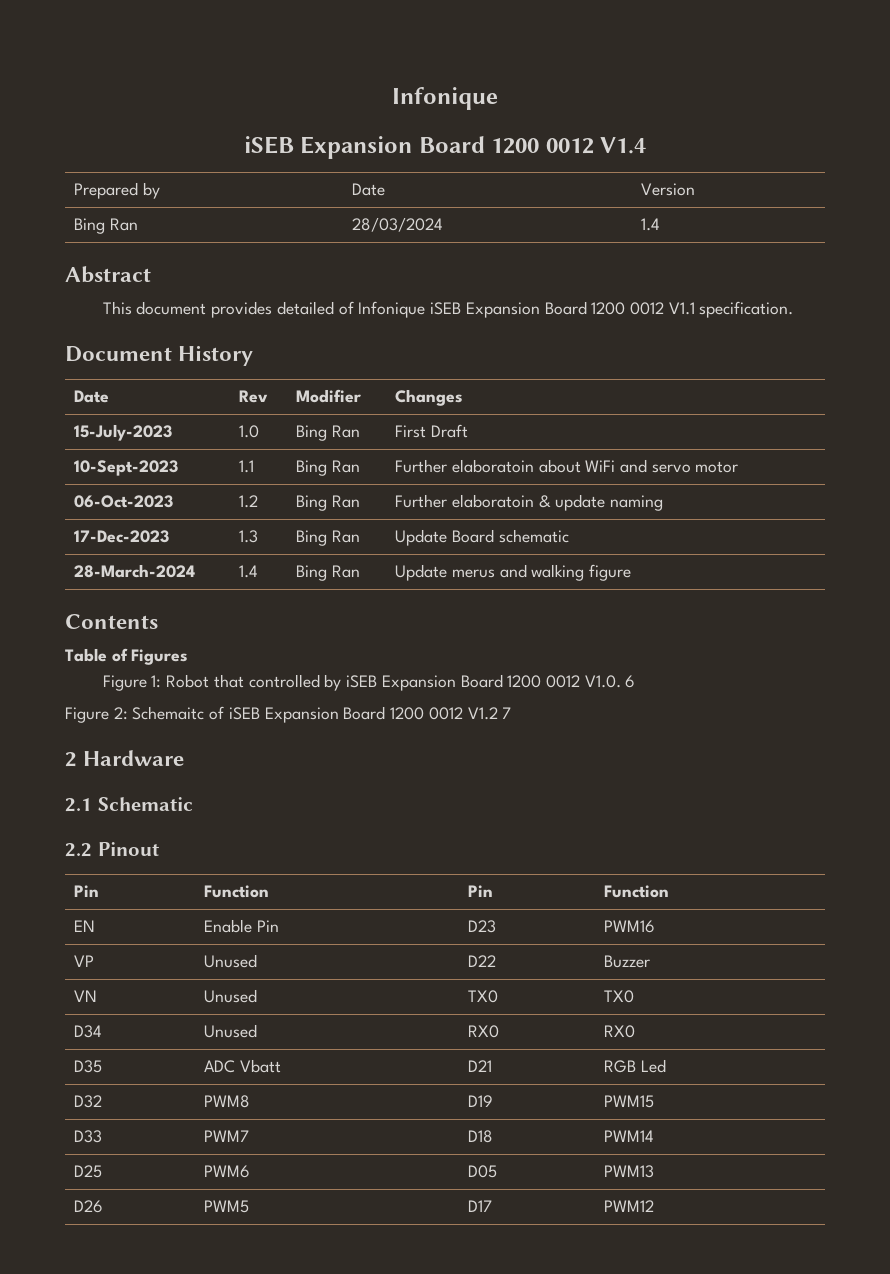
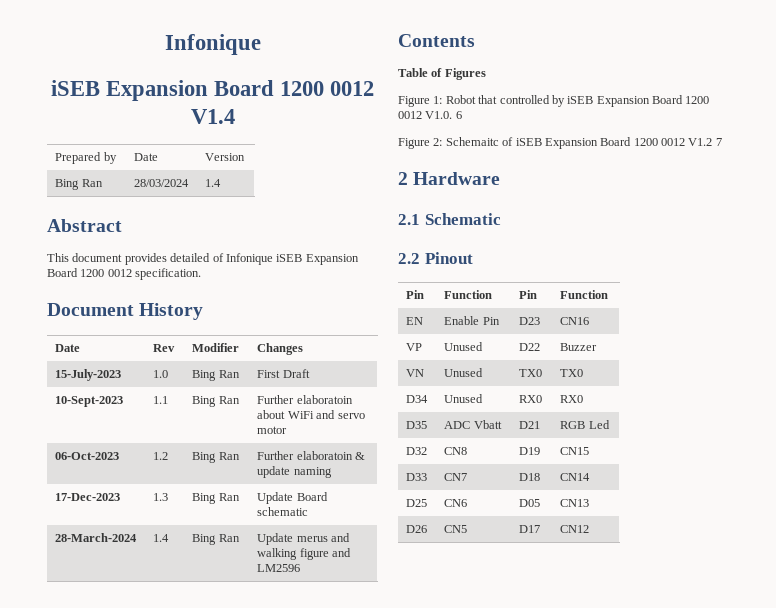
- This document provides detailed of Infonique iSEB Expansion Board 1200 0012 V1.1 specification.
+ This document provides detailed of Infonique iSEB Expansion Board 1200 0012 specification.
- 28-March-2024 | 1.4 | Bing Ran | Update merus and walking figure
+ 28-March-2024 | 1.4 | Bing Ran | Update merus and walking figure and LM2596
- EN | Enable Pin | D23 | PWM16
+ EN | Enable Pin | D23 | CN16
- D32 | PWM8 | D19 | PWM15
+ D32 | CN8 | D19 | CN15
- D33 | PWM7 | D18 | PWM14
+ D33 | CN7 | D18 | CN14
- D25 | PWM6 | D05 | PWM13
+ D25 | CN6 | D05 | CN13
- D26 | PWM5 | D17 | PWM12
+ D26 | CN5 | D17 | CN12

